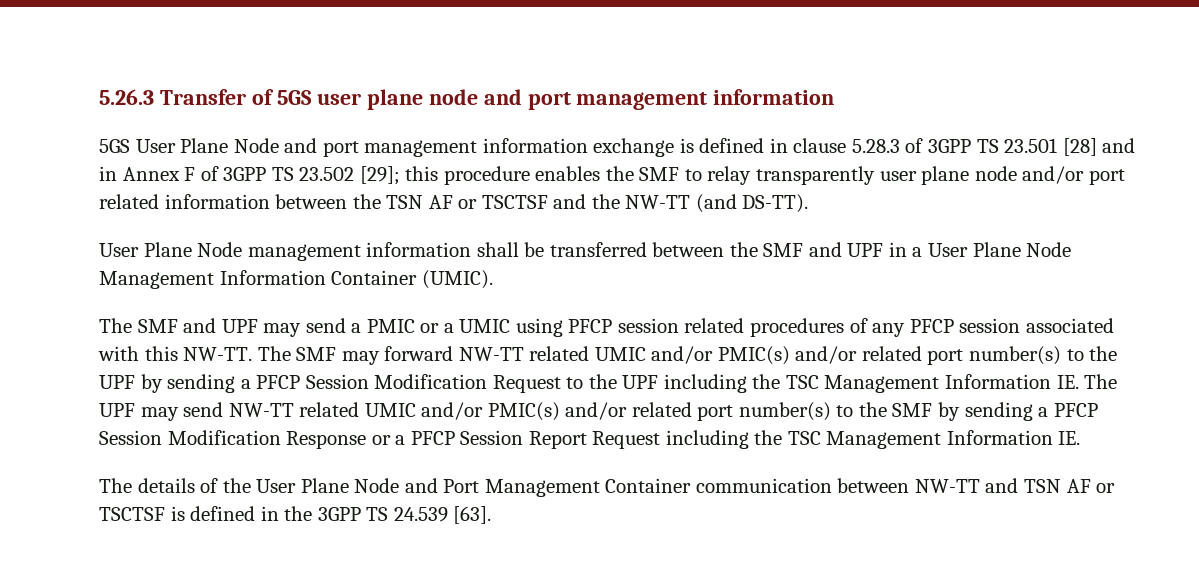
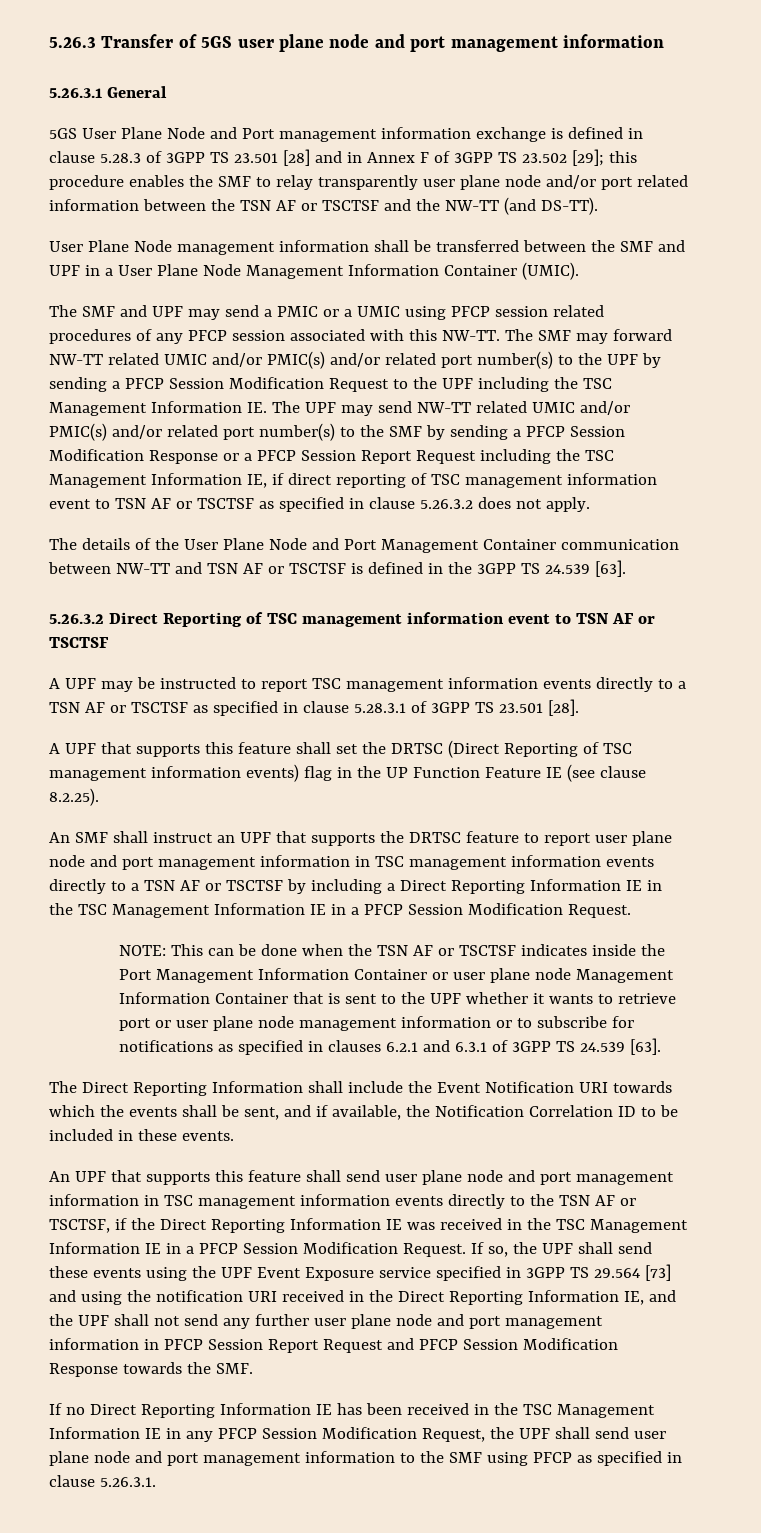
+ 5.26.3.1 General
- 5GS User Plane Node and port management information exchange is defined in clause 5.28.3 of 3GPP TS 23.501 [28] and in Annex F of 3GPP TS 23.502 [29]; this procedure enables the SMF to relay transparently user plane node and/or port related information between the TSN AF or TSCTSF and the NW-TT (and DS-TT).
+ 5GS User Plane Node and Port management information exchange is defined in clause 5.28.3 of 3GPP TS 23.501 [28] and in Annex F of 3GPP TS 23.502 [29]; this procedure enables the SMF to relay transparently user plane node and/or port related information between the TSN AF or TSCTSF and the NW-TT (and DS-TT).
- The SMF may forward NW-TT related UMIC and/or PMIC(s) and/or related port number(s) to the UPF by sending a PFCP Session Modification Request to the UPF including the TSC Management Information IE. The UPF may send NW-TT related UMIC and/or PMIC(s) and/or related port number(s) to the SMF by sending a PFCP Session Modification Response or a PFCP Session Report Request including the TSC Management Information IE.
+ The SMF may forward NW-TT related UMIC and/or PMIC(s) and/or related port number(s) to the UPF by sending a PFCP Session Modification Request to the UPF including the TSC Management Information IE. The UPF may send NW-TT related UMIC and/or PMIC(s) and/or related port number(s) to the SMF by sending a PFCP Session Modification Response or a PFCP Session Report Request including the TSC Management Information IE, if direct reporting of TSC management information event to TSN AF or TSCTSF as specified in clause 5.26.3.2 does not apply.
+ 5.26.3.2 Direct Reporting of TSC management information event to TSN AF or TSCTSF
+ A UPF may be instructed to report TSC management information events directly to a TSN AF or TSCTSF as specified in clause 5.28.3.1 of 3GPP TS 23.501 [28].
+ A UPF that supports this feature shall set the DRTSC (Direct Reporting of TSC management information events) flag in the UP Function Feature IE (see clause 8.2.25).
+ An SMF shall instruct an UPF that supports the DRTSC feature to report user plane node and port management information in TSC management information events directly to a TSN AF or TSCTSF by including a Direct Reporting Information IE in the TSC Management Information IE in a PFCP Session Modification Request.
+ NOTE: This can be done when the TSN AF or TSCTSF indicates inside the Port Management Information Container or user plane node Management Information Container that is sent to the UPF whether it wants to retrieve port or user plane node management information or to subscribe for notifications as specified in clauses 6.2.1 and 6.3.1 of 3GPP TS 24.539 [63].
+ The Direct Reporting Information shall include the Event Notification URI towards which the events shall be sent, and if available, the Notification Correlation ID to be included in these events.
+ An UPF that supports this feature shall send user plane node and port management information in TSC management information events directly to the TSN AF or TSCTSF, if the Direct Reporting Information IE was received in the TSC Management Information IE in a PFCP Session Modification Request. If so, the UPF shall send these events using the UPF Event Exposure service specified in 3GPP TS 29.564 [73] and using the notification URI received in the Direct Reporting Information IE, and the UPF shall not send any further user plane node and port management information in PFCP Session Report Request and PFCP Session Modification Response towards the SMF.
+ If no Direct Reporting Information IE has been received in the TSC Management Information IE in any PFCP Session Modification Request, the UPF shall send user plane node and port management information to the SMF using PFCP as specified in clause 5.26.3.1.

